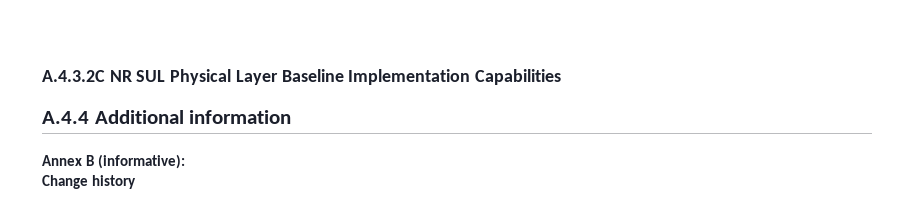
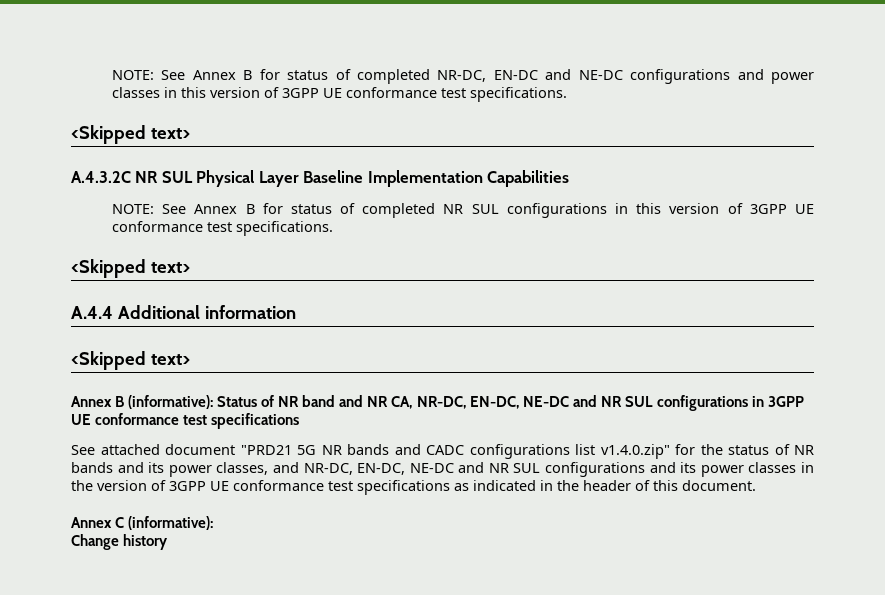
+ NOTE: See Annex B for status of completed NR-DC, EN-DC and NE-DC configurations and power classes in this version of 3GPP UE conformance test specifications.
+ <Skipped text>
+ NOTE: See Annex B for status of completed NR SUL configurations in this version of 3GPP UE conformance test specifications.
+ <Skipped text>
  A.4.4 Additional information
+ <Skipped text>
- Annex B (informative):
+ Annex B (informative): Status of NR band and NR CA, NR-DC, EN-DC, NE-DC and NR SUL configurations in 3GPP UE conformance test specifications
+ See attached document "PRD21 5G NR bands and CADC configurations list v1.4.0.zip" for the status of NR bands and its power classes, and NR-DC, EN-DC, NE-DC and NR SUL configurations and its power classes in the version of 3GPP UE conformance test specifications as indicated in the header of this document.
+ Annex C (informative):

